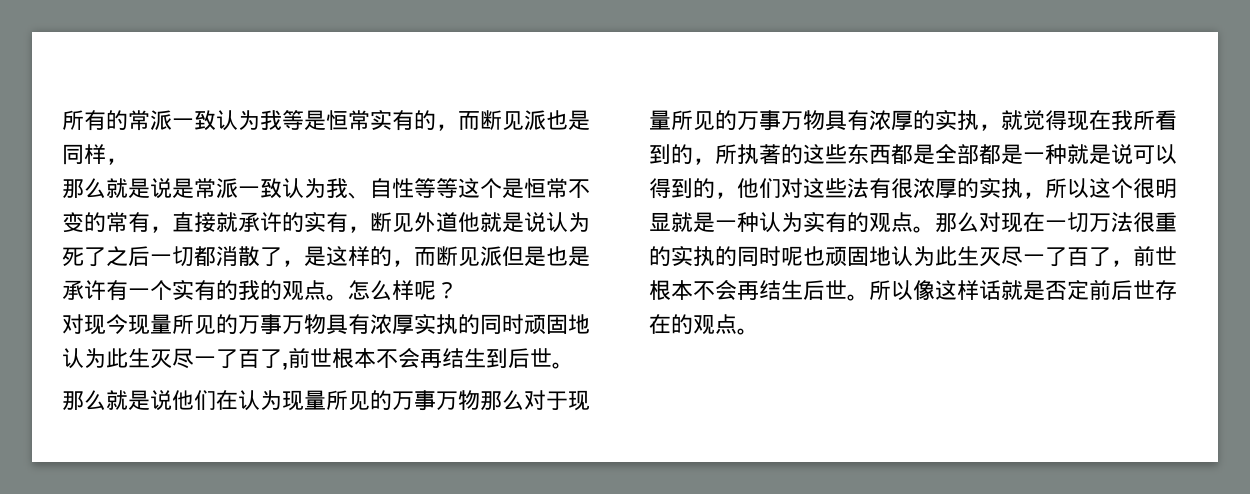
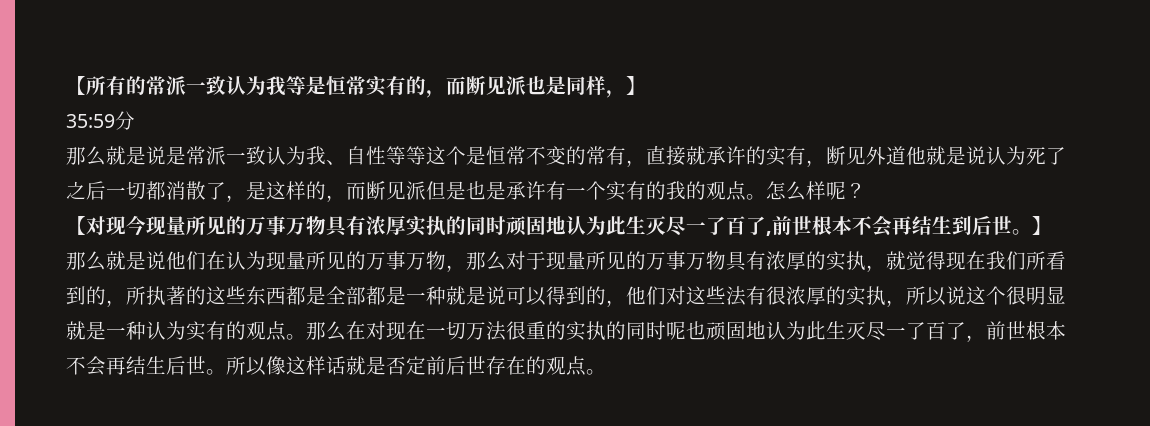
- 所有的常派一致认为我等是恒常实有的，而断见派也是同样，
+ 【所有的常派一致认为我等是恒常实有的，而断见派也是同样，】
+ 35:59分
- 对现今现量所见的万事万物具有浓厚实执的同时顽固地认为此生灭尽一了百了,前世根本不会再结生到后世。
+ 【对现今现量所见的万事万物具有浓厚实执的同时顽固地认为此生灭尽一了百了,前世根本不会再结生到后世。】
- 那么就是说他们在认为现量所见的万事万物那么对于现量所见的万事万物具有浓厚的实执，就觉得现在我所看到的，所执著的这些东西都是全部都是一种就是说可以得到的，他们对这些法有很浓厚的实执，所以这个很明显就是一种认为实有的观点。
+ 那么就是说他们在认为现量所见的万事万物，那么对于现量所见的万事万物具有浓厚的实执，就觉得现在我们所看到的，所执著的这些东西都是全部都是一种就是说可以得到的，他们对这些法有很浓厚的实执，所以说这个很明显就是一种认为实有的观点。
- 那么对现在一切万法很重的实执的同时呢也顽固地认为此生灭尽一了百了，前世根本不会再结生后世。
+ 那么在对现在一切万法很重的实执的同时呢也顽固地认为此生灭尽一了百了，前世根本不会再结生后世。

